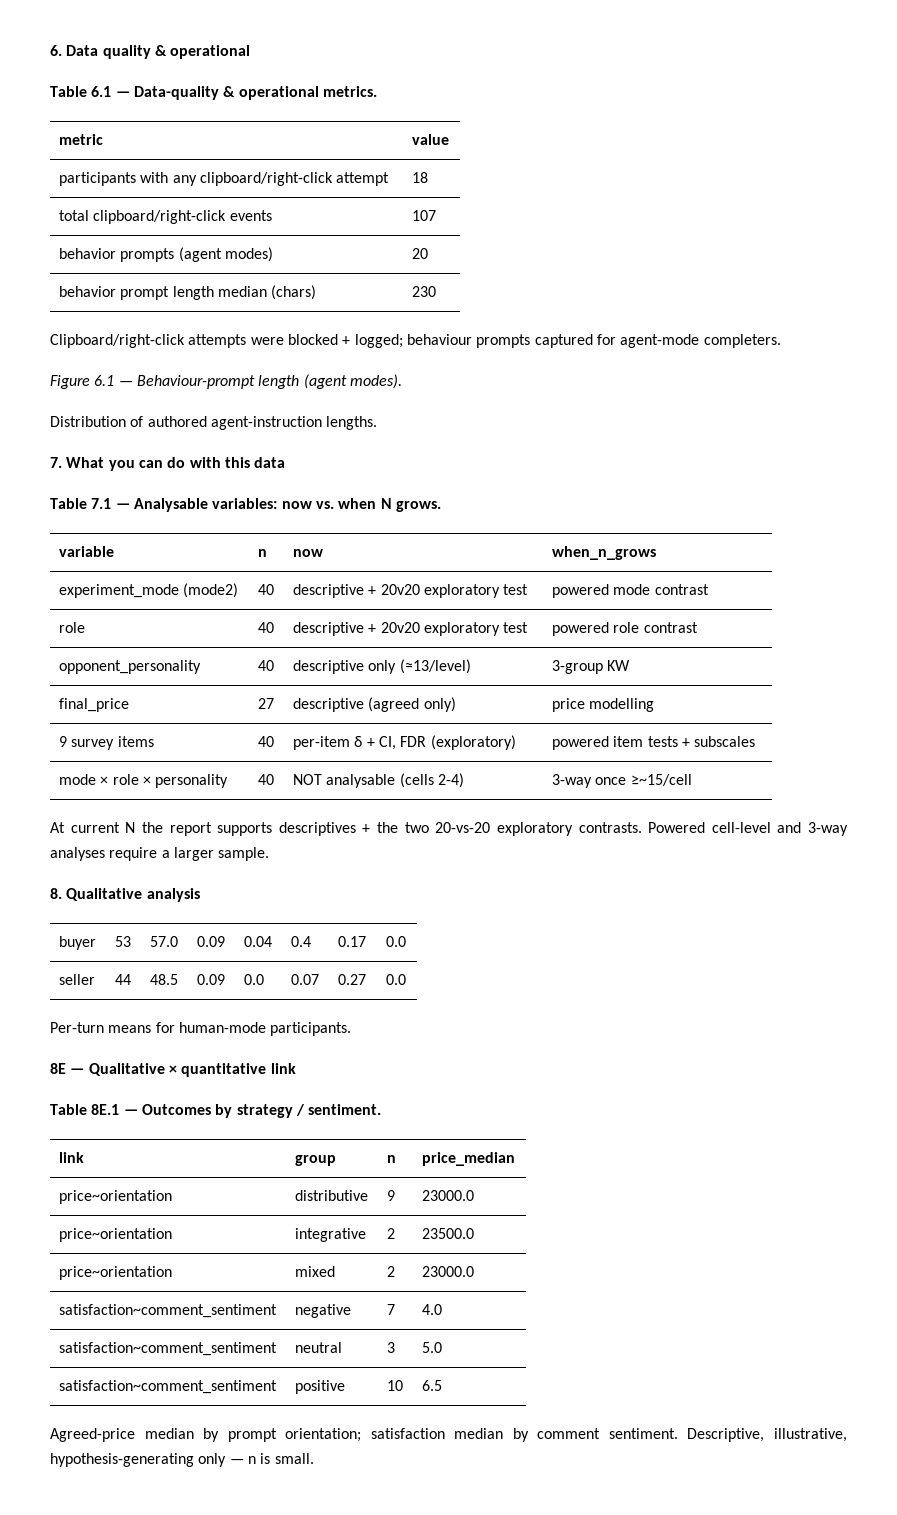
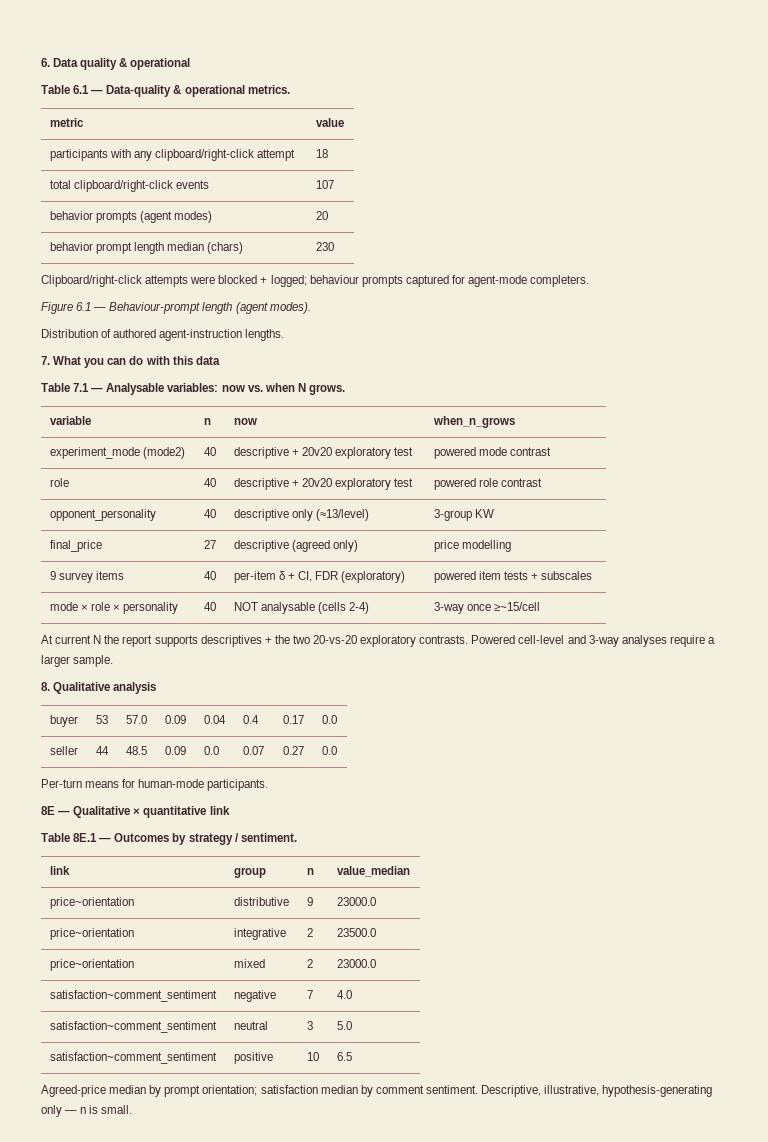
- link | group | n | price_median
+ link | group | n | value_median

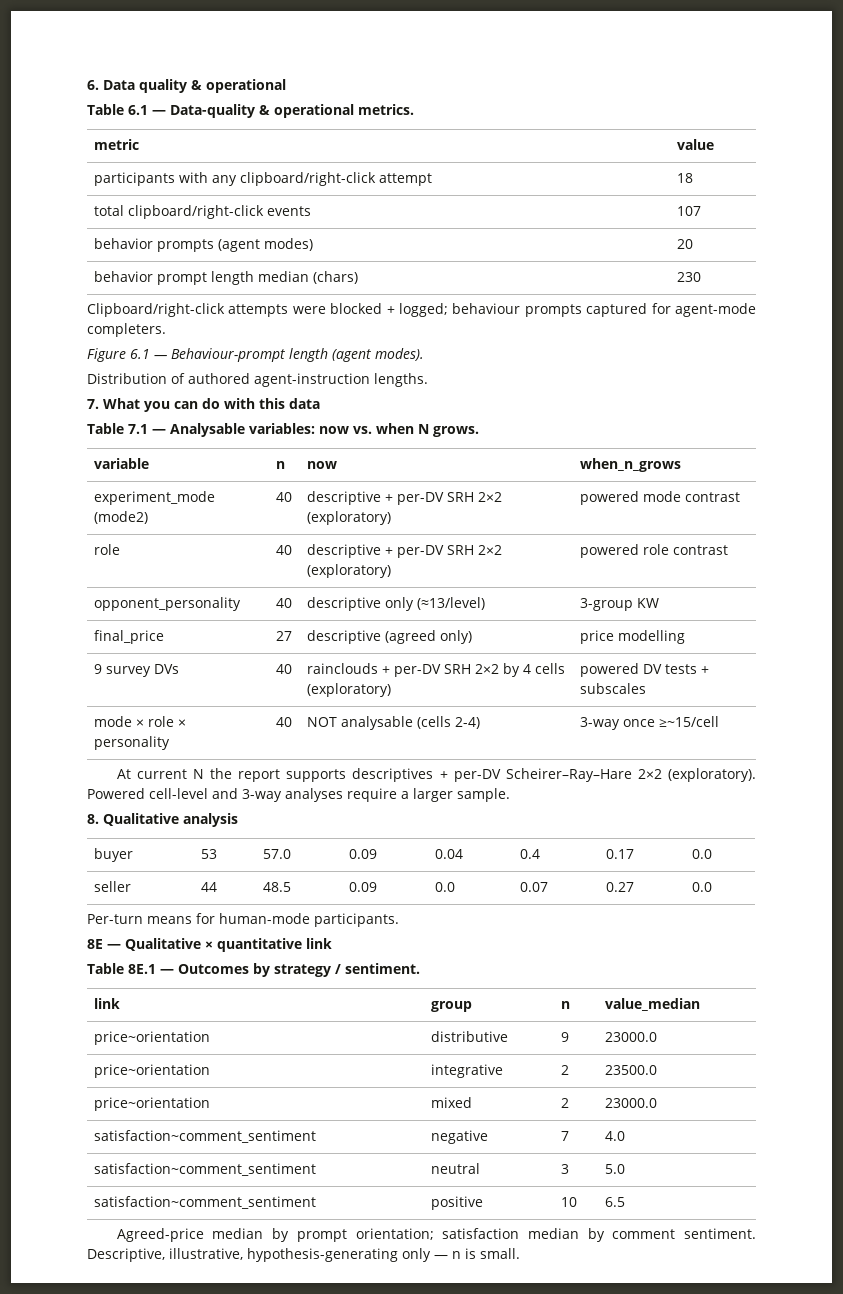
- experiment_mode (mode2) | 40 | descriptive + 20v20 exploratory test | powered mode contrast
+ experiment_mode (mode2) | 40 | descriptive + per-DV SRH 2×2 (exploratory) | powered mode contrast
- role | 40 | descriptive + 20v20 exploratory test | powered role contrast
+ role | 40 | descriptive + per-DV SRH 2×2 (exploratory) | powered role contrast
- 9 survey items | 40 | per-item δ + CI, FDR (exploratory) | powered item tests + subscales
+ 9 survey DVs | 40 | rainclouds + per-DV SRH 2×2 by 4 cells (exploratory) | powered DV tests + subscales
- At current N the report supports descriptives + the two 20-vs-20 exploratory contrasts.
+ At current N the report supports descriptives + per-DV Scheirer–Ray–Hare 2×2 (exploratory).

